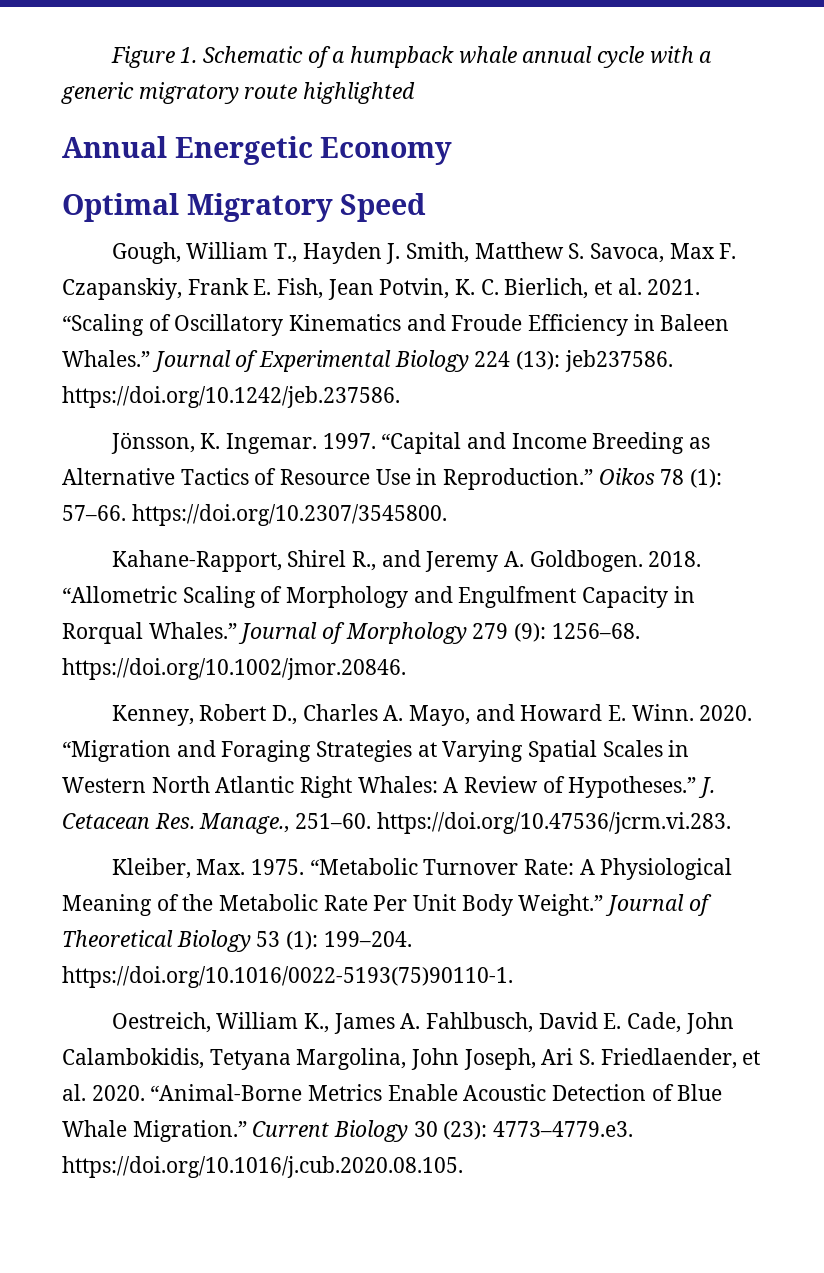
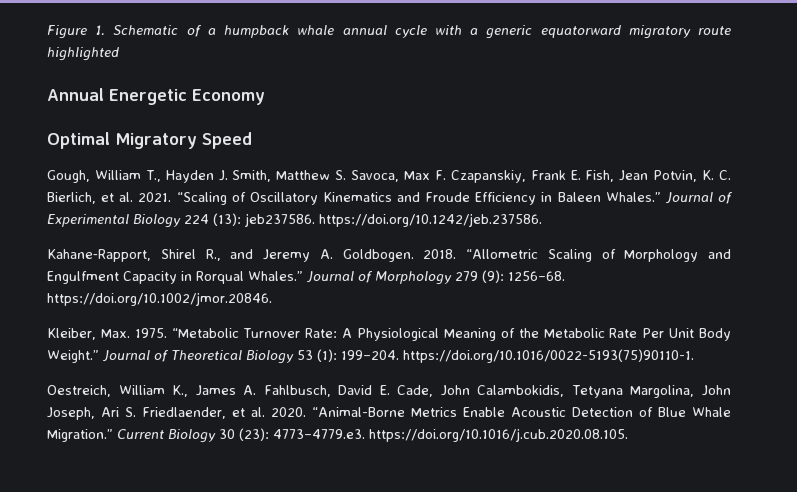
- Figure 1. Schematic of a humpback whale annual cycle with a generic migratory route highlighted
+ Figure 1. Schematic of a humpback whale annual cycle with a generic equatorward migratory route highlighted
- Jönsson, K. Ingemar. 1997. “Capital and Income Breeding as Alternative Tactics of Resource Use in Reproduction.” Oikos 78 (1): 57–66. https://doi.org/10.2307/3545800.
- Kenney, Robert D., Charles A. Mayo, and Howard E. Winn. 2020. “Migration and Foraging Strategies at Varying Spatial Scales in Western North Atlantic Right Whales: A Review of Hypotheses.” J. Cetacean Res. Manage., 251–60. https://doi.org/10.47536/jcrm.vi.283.

